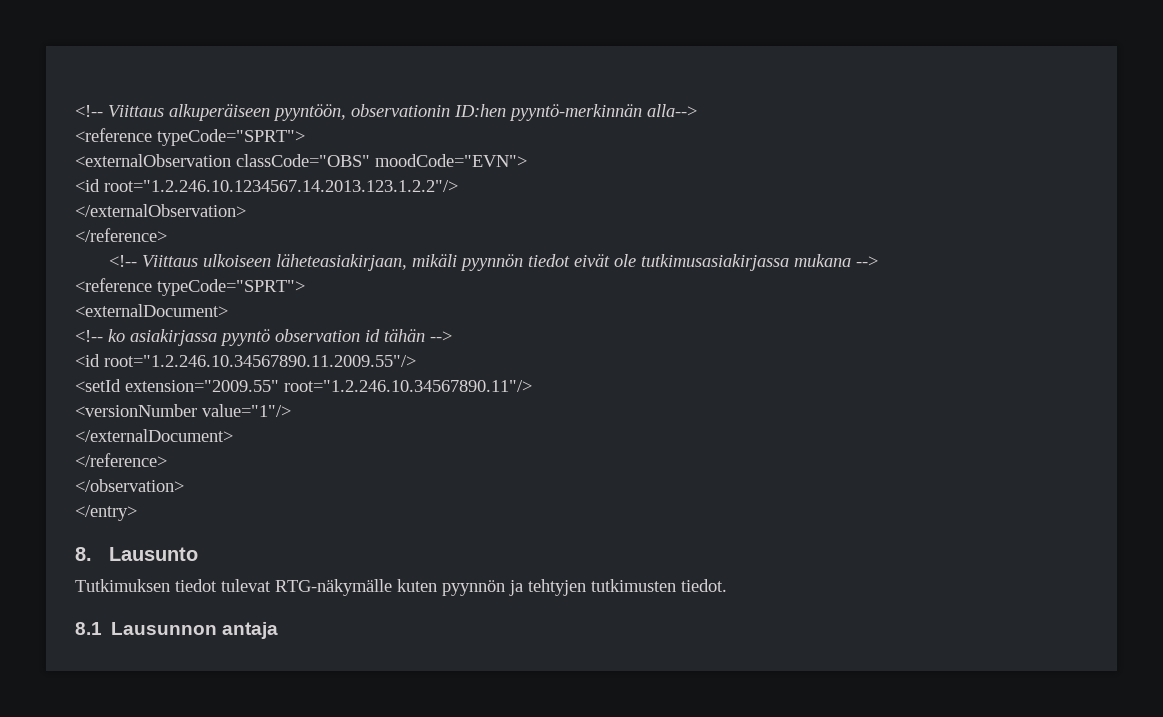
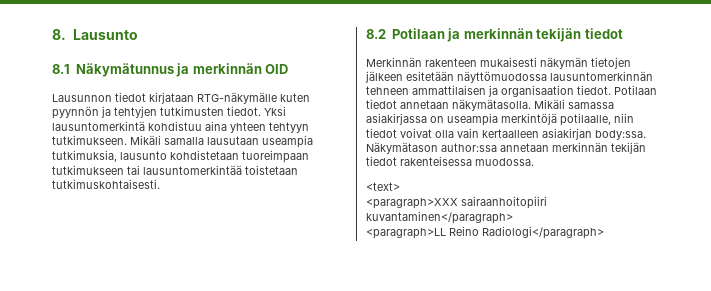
- <!-- Viittaus alkuperäiseen pyyntöön, observationin ID:hen pyyntö-merkinnän alla-->
- <reference typeCode="SPRT">
- <externalObservation classCode="OBS" moodCode="EVN">
- <id root="1.2.246.10.1234567.14.2013.123.1.2.2"/>
- </externalObservation>
- </reference>
- <!-- Viittaus ulkoiseen läheteasiakirjaan, mikäli pyynnön tiedot eivät ole tutkimusasiakirjassa mukana -->
- <reference typeCode="SPRT">
- <externalDocument>
- <!-- ko asiakirjassa pyyntö observation id tähän -->
- <id root="1.2.246.10.34567890.11.2009.55"/>
- <setId extension="2009.55" root="1.2.246.10.34567890.11"/>
- <versionNumber value="1"/>
- </externalDocument>
- </reference>
- </observation>
- </entry>
  8. Lausunto
- Tutkimuksen tiedot tulevat RTG-näkymälle kuten pyynnön ja tehtyjen tutkimusten tiedot.
- 8.1 Lausunnon antaja
+ 8.1 Näkymätunnus ja merkinnän OID
+ Lausunnon tiedot kirjataan RTG-näkymälle kuten pyynnön ja tehtyjen tutkimusten tiedot. Yksi lausuntomerkintä kohdistuu aina yhteen tehtyyn tutkimukseen. Mikäli samalla lausutaan useampia tutkimuksia, lausunto kohdistetaan tuoreimpaan tutkimukseen tai lausuntomerkintää toistetaan tutkimuskohtaisesti.
+ 8.2 Potilaan ja merkinnän tekijän tiedot
+ Merkinnän rakenteen mukaisesti näkymän tietojen jälkeen esitetään näyttömuodossa lausuntomerkinnän tehneen ammattilaisen ja organisaation tiedot. Potilaan tiedot annetaan näkymätasolla. Mikäli samassa asiakirjassa on useampia merkintöjä potilaalle, niin tiedot voivat olla vain kertaalleen asiakirjan body:ssa. Näkymätason author:ssa annetaan merkinnän tekijän tiedot rakenteisessa muodossa.
+ <text>
+ <paragraph>XXX sairaanhoitopiiri kuvantaminen</paragraph>
+ <paragraph>LL Reino Radiologi</paragraph>

